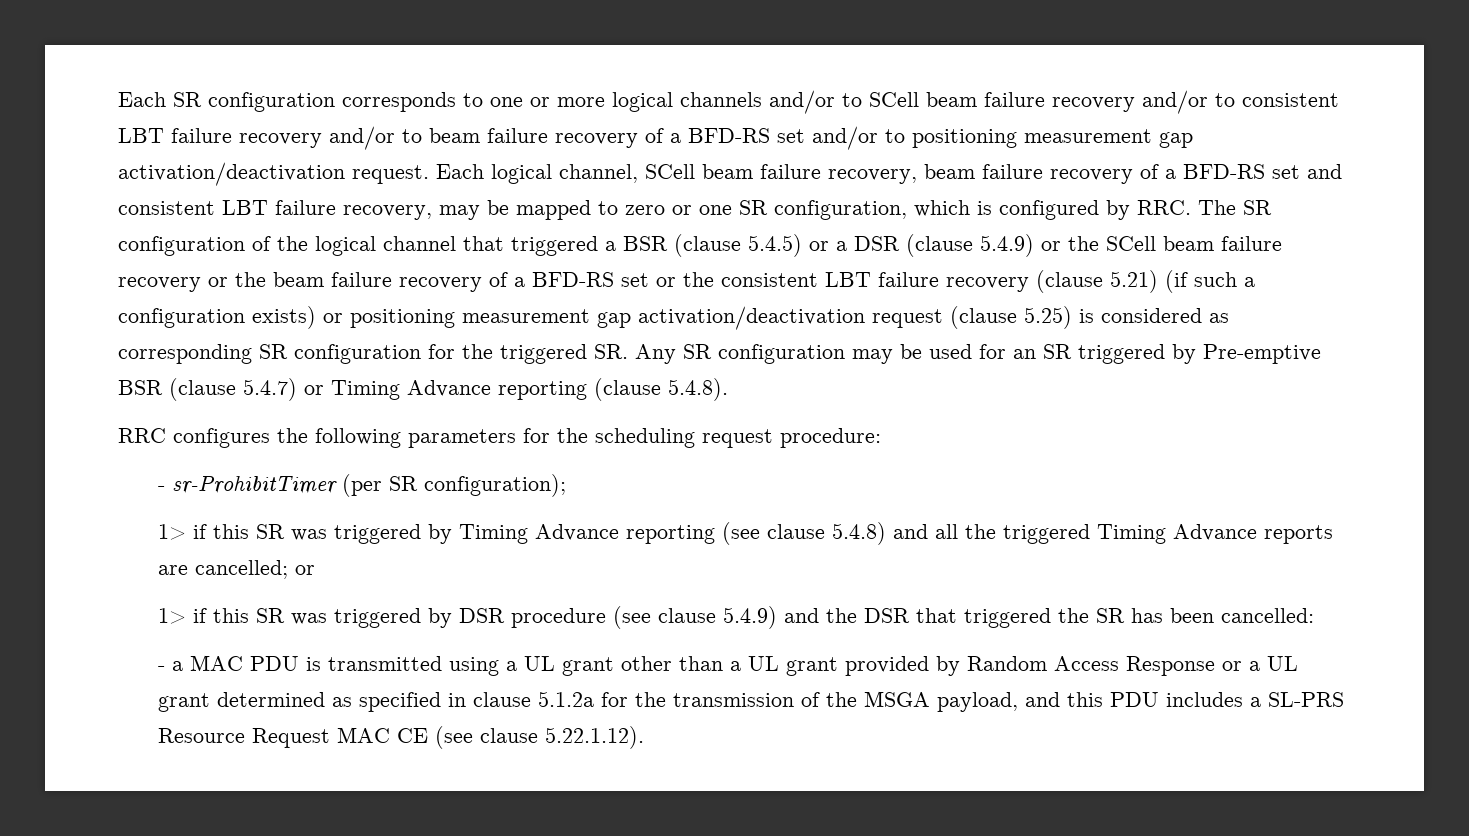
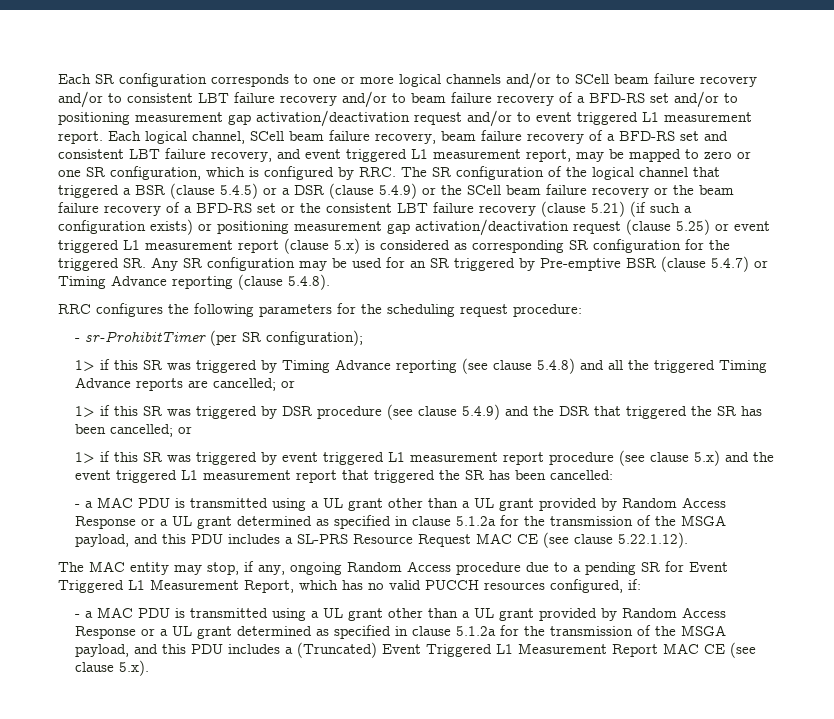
- Each SR configuration corresponds to one or more logical channels and/or to SCell beam failure recovery and/or to consistent LBT failure recovery and/or to beam failure recovery of a BFD-RS set and/or to positioning measurement gap activation/deactivation request.
+ Each SR configuration corresponds to one or more logical channels and/or to SCell beam failure recovery and/or to consistent LBT failure recovery and/or to beam failure recovery of a BFD-RS set and/or to positioning measurement gap activation/deactivation request and/or to event triggered L1 measurement report.
- Each logical channel, SCell beam failure recovery, beam failure recovery of a BFD-RS set and consistent LBT failure recovery, may be mapped to zero or one SR configuration, which is configured by RRC. The SR configuration of the logical channel that triggered a BSR (clause 5.4.5) or a DSR (clause 5.4.9) or the SCell beam failure recovery or the beam failure recovery of a BFD-RS set or the consistent LBT failure recovery (clause 5.21) (if such a configuration exists) or positioning measurement gap activation/deactivation request (clause 5.25) is considered as corresponding SR configuration for the triggered SR. Any SR configuration may be used for an SR triggered by Pre-emptive BSR (clause 5.4.7) or Timing Advance reporting (clause 5.4.8).
+ Each logical channel, SCell beam failure recovery, beam failure recovery of a BFD-RS set and consistent LBT failure recovery, and event triggered L1 measurement report, may be mapped to zero or one SR configuration, which is configured by RRC. The SR configuration of the logical channel that triggered a BSR (clause 5.4.5) or a DSR (clause 5.4.9) or the SCell beam failure recovery or the beam failure recovery of a BFD-RS set or the consistent LBT failure recovery (clause 5.21) (if such a configuration exists) or positioning measurement gap activation/deactivation request (clause 5.25) or event triggered L1 measurement report (clause 5.x) is considered as corresponding SR configuration for the triggered SR. Any SR configuration may be used for an SR triggered by Pre-emptive BSR (clause 5.4.7) or Timing Advance reporting (clause 5.4.8).
- 1> if this SR was triggered by DSR procedure (see clause 5.4.9) and the DSR that triggered the SR has been cancelled:
+ 1> if this SR was triggered by DSR procedure (see clause 5.4.9) and the DSR that triggered the SR has been cancelled; or
+ 1> if this SR was triggered by event triggered L1 measurement report procedure (see clause 5.x) and the event triggered L1 measurement report that triggered the SR has been cancelled:
+ The MAC entity may stop, if any, ongoing Random Access procedure due to a pending SR for Event Triggered L1 Measurement Report, which has no valid PUCCH resources configured, if:
+ - a MAC PDU is transmitted using a UL grant other than a UL grant provided by Random Access Response or a UL grant determined as specified in clause 5.1.2a for the transmission of the MSGA payload, and this PDU includes a (Truncated) Event Triggered L1 Measurement Report MAC CE (see clause 5.x).

